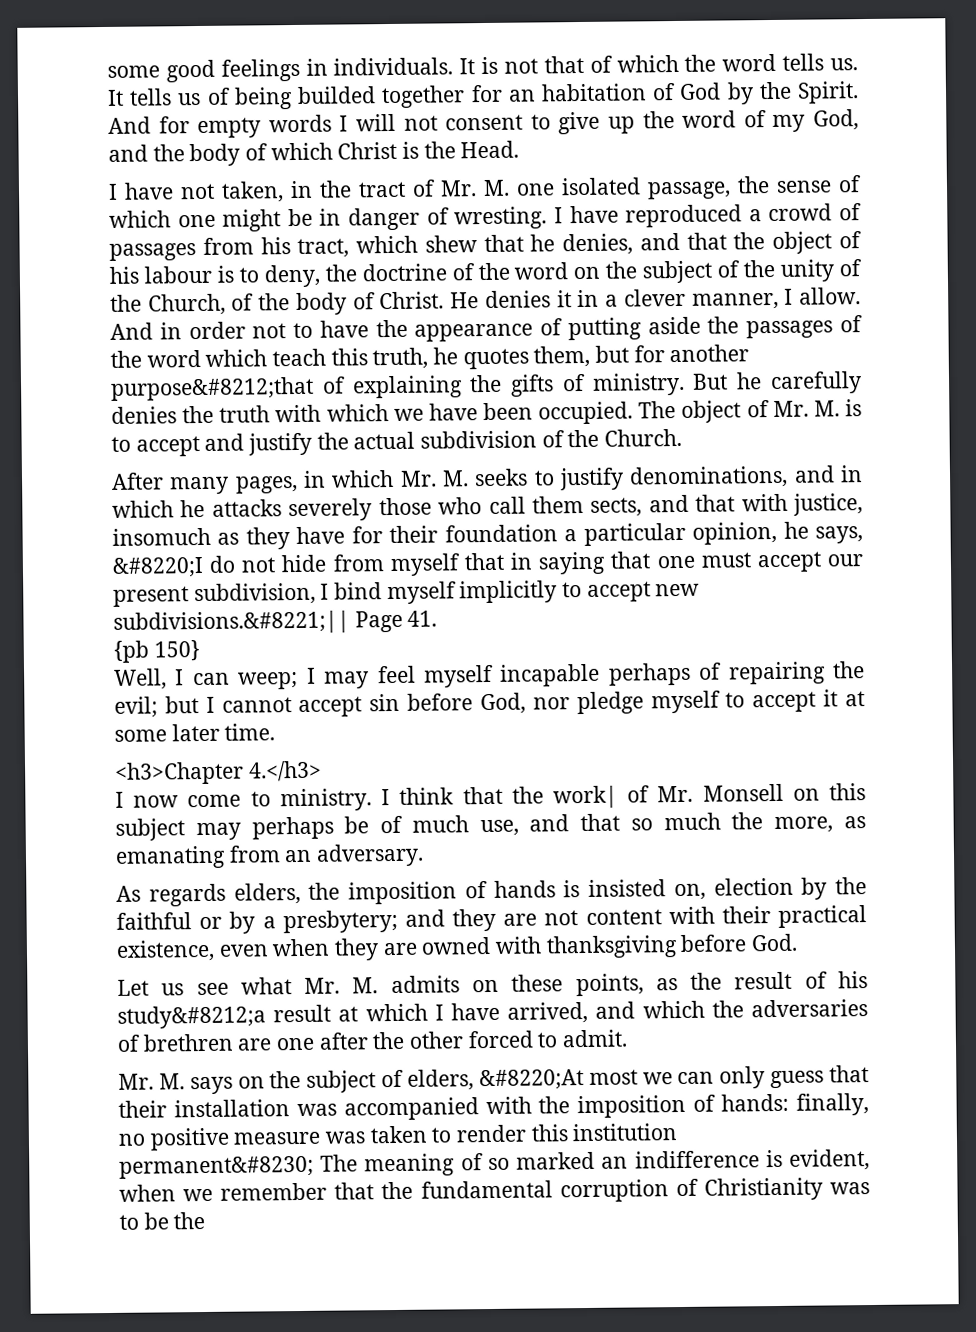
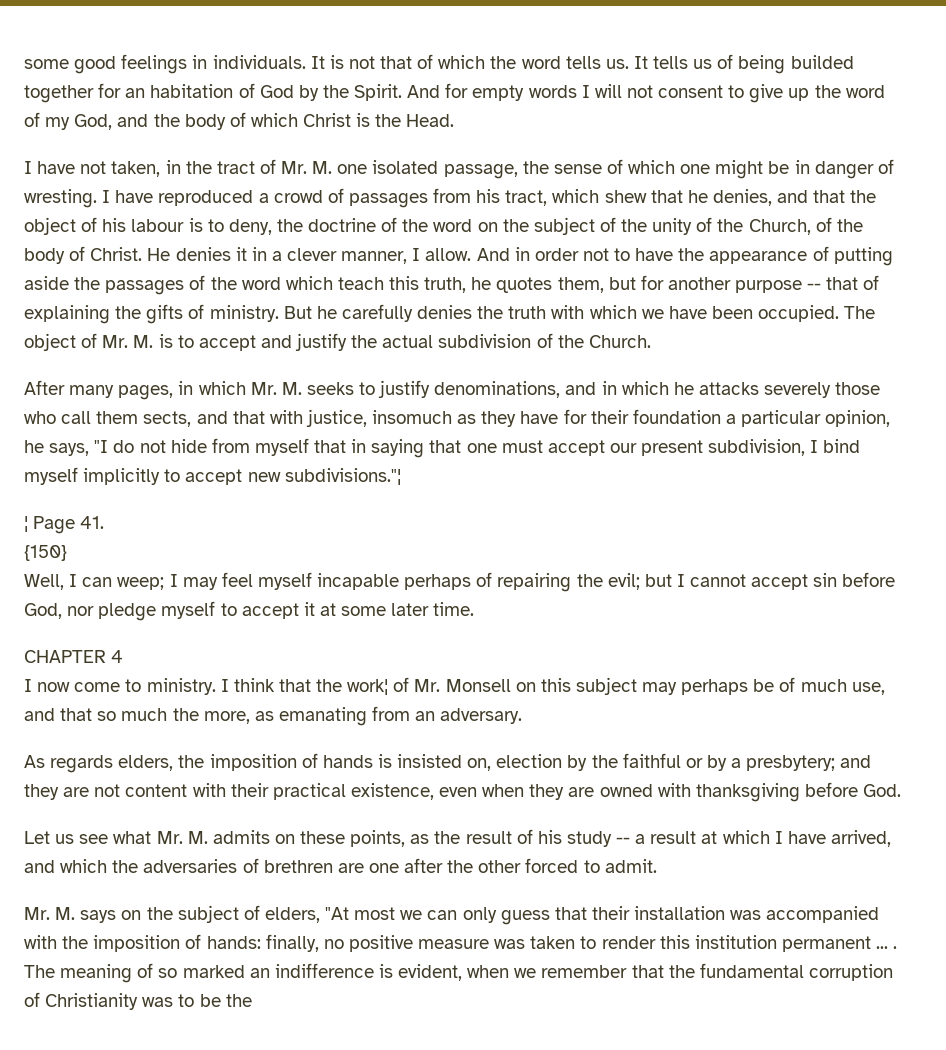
- And in order not to have the appearance of putting aside the passages of the word which teach this truth, he quotes them, but for another purpose&#8212;that of explaining the gifts of ministry.
+ And in order not to have the appearance of putting aside the passages of the word which teach this truth, he quotes them, but for another purpose -- that of explaining the gifts of ministry.
- After many pages, in which Mr. M. seeks to justify denominations, and in which he attacks severely those who call them sects, and that with justice, insomuch as they have for their foundation a particular opinion, he says, &#8220;I do not hide from myself that in saying that one must accept our present subdivision, I bind myself implicitly to accept new subdivisions.&#8221;|| Page 41.
+ After many pages, in which Mr. M. seeks to justify denominations, and in which he attacks severely those who call them sects, and that with justice, insomuch as they have for their foundation a particular opinion, he says, "I do not hide from myself that in saying that one must accept our present subdivision, I bind myself implicitly to accept new subdivisions."¦
+ ¦ Page 41.
- {pb 150}
+ {150}
- <h3>Chapter 4.</h3>
+ CHAPTER 4
- I think that the work| of Mr. Monsell on this subject may perhaps be of much use, and that so much the more, as emanating from an adversary.
+ I think that the work¦ of Mr. Monsell on this subject may perhaps be of much use, and that so much the more, as emanating from an adversary.
- Let us see what Mr. M. admits on these points, as the result of his study&#8212;a result at which I have arrived, and which the adversaries of brethren are one after the other forced to admit.
+ Let us see what Mr. M. admits on these points, as the result of his study -- a result at which I have arrived, and which the adversaries of brethren are one after the other forced to admit.
- Mr. M. says on the subject of elders, &#8220;At most we can only guess that their installation was accompanied with the imposition of hands: finally, no positive measure was taken to render this institution permanent&#8230; The meaning of so marked an indifference is evident, when we remember that the fundamental corruption of Christianity was to be the
+ Mr. M. says on the subject of elders, "At most we can only guess that their installation was accompanied with the imposition of hands: finally, no positive measure was taken to render this institution permanent ... . The meaning of so marked an indifference is evident, when we remember that the fundamental corruption of Christianity was to be the

